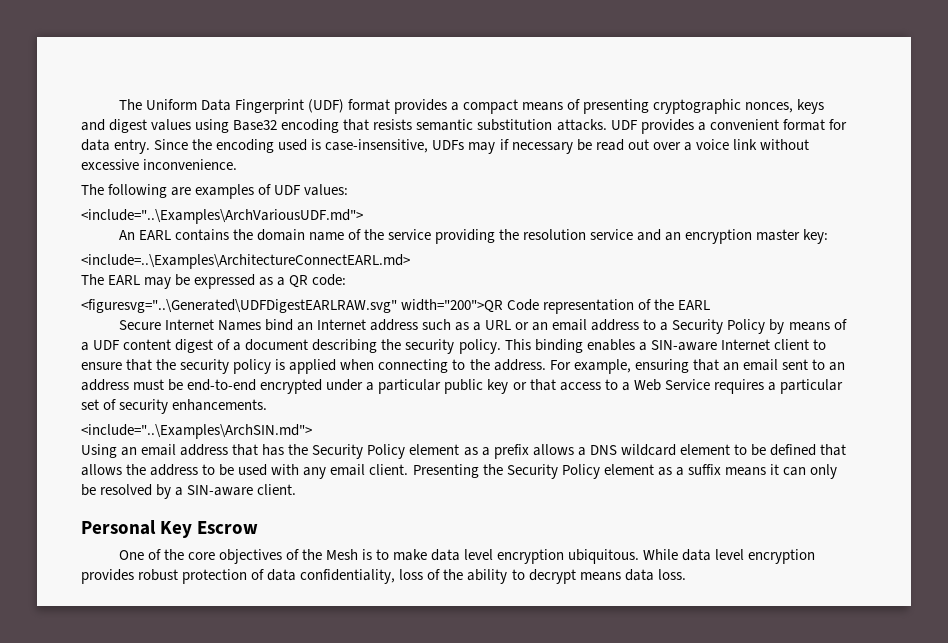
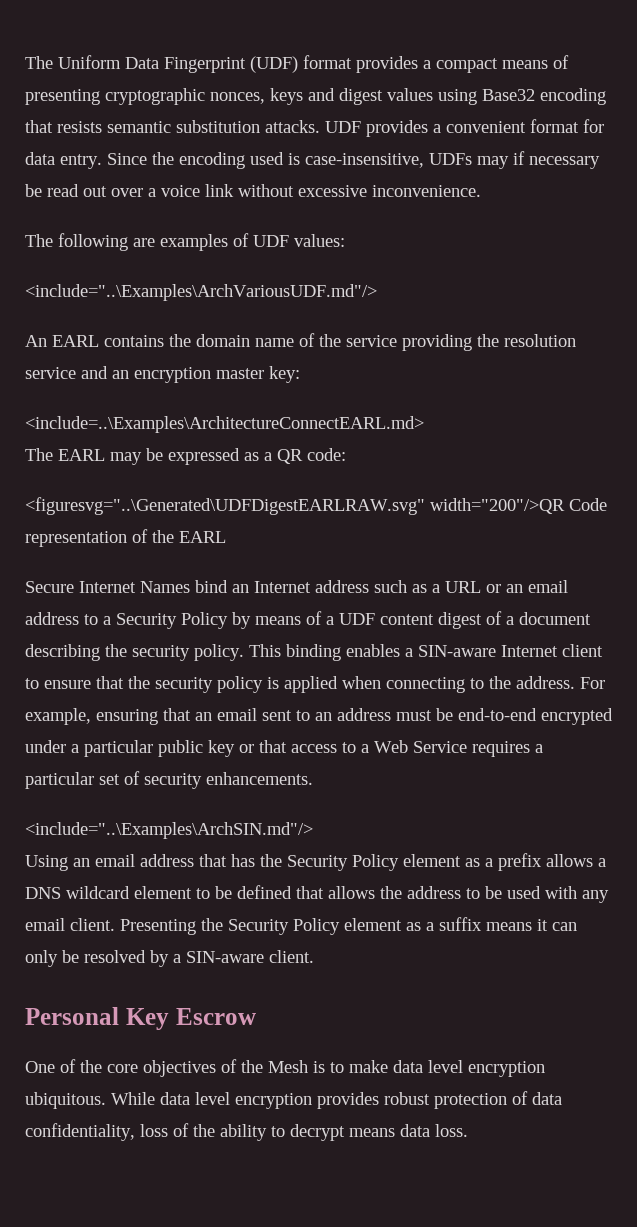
- <include="..\Examples\ArchVariousUDF.md">
+ <include="..\Examples\ArchVariousUDF.md"/>
- <figuresvg="..\Generated\UDFDigestEARLRAW.svg" width="200">QR Code representation of the EARL
+ <figuresvg="..\Generated\UDFDigestEARLRAW.svg" width="200"/>QR Code representation of the EARL
- <include="..\Examples\ArchSIN.md">
+ <include="..\Examples\ArchSIN.md"/>

